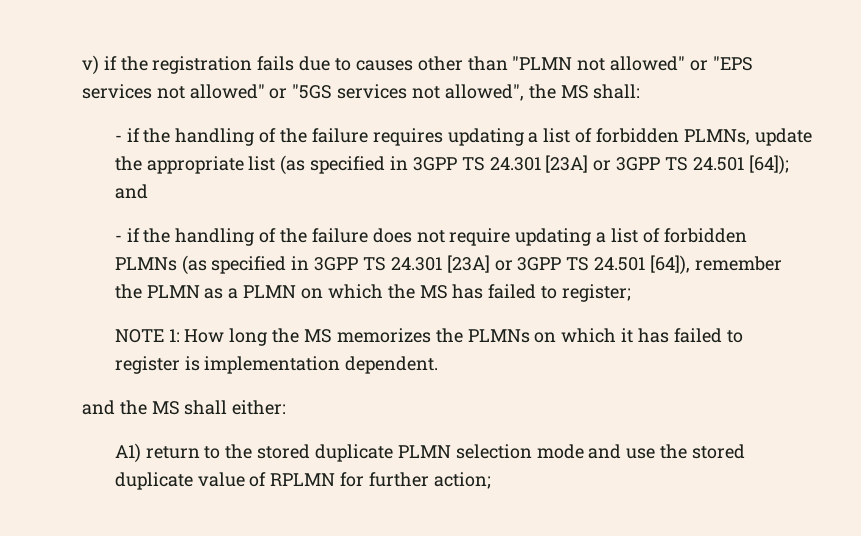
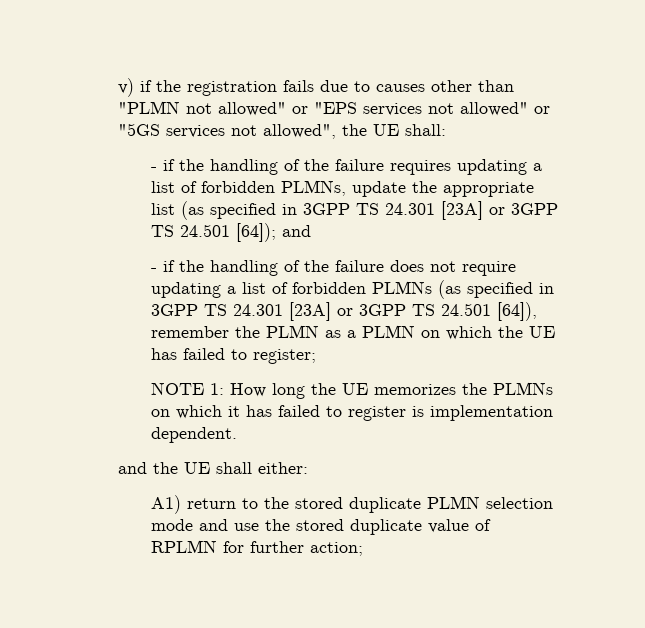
- v) if the registration fails due to causes other than "PLMN not allowed" or "EPS services not allowed" or "5GS services not allowed", the MS shall:
+ v) if the registration fails due to causes other than "PLMN not allowed" or "EPS services not allowed" or "5GS services not allowed", the UE shall:
- - if the handling of the failure does not require updating a list of forbidden PLMNs (as specified in 3GPP TS 24.301 [23A] or 3GPP TS 24.501 [64]), remember the PLMN as a PLMN on which the MS has failed to register;
+ - if the handling of the failure does not require updating a list of forbidden PLMNs (as specified in 3GPP TS 24.301 [23A] or 3GPP TS 24.501 [64]), remember the PLMN as a PLMN on which the UE has failed to register;
- NOTE 1: How long the MS memorizes the PLMNs on which it has failed to register is implementation dependent.
+ NOTE 1: How long the UE memorizes the PLMNs on which it has failed to register is implementation dependent.
- and the MS shall either:
+ and the UE shall either:

